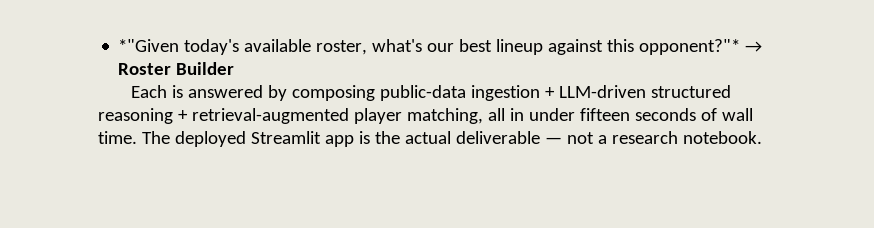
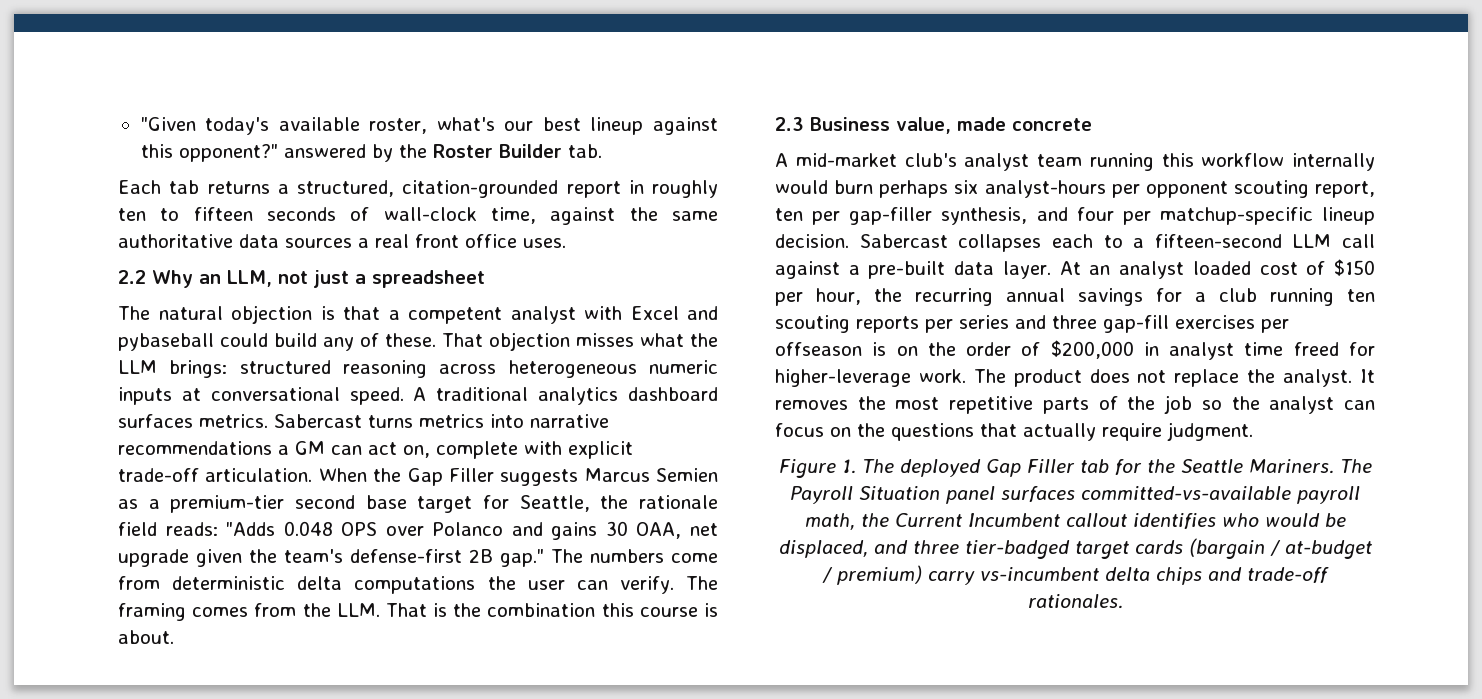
- *"Given today's available roster, what's our best lineup against this opponent?"* → Roster Builder
+ "Given today's available roster, what's our best lineup against this opponent?" answered by the Roster Builder tab.
- Each is answered by composing public-data ingestion + LLM-driven structured reasoning + retrieval-augmented player matching, all in under fifteen seconds of wall time. The deployed Streamlit app is the actual deliverable — not a research notebook.
+ Each tab returns a structured, citation-grounded report in roughly ten to fifteen seconds of wall-clock time, against the same authoritative data sources a real front office uses.
+ 2.2 Why an LLM, not just a spreadsheet
+ The natural objection is that a competent analyst with Excel and pybaseball could build any of these. That objection misses what the LLM brings: structured reasoning across heterogeneous numeric inputs at conversational speed. A traditional analytics dashboard surfaces metrics. Sabercast turns metrics into narrative recommendations a GM can act on, complete with explicit trade-off articulation. When the Gap Filler suggests Marcus Semien as a premium-tier second base target for Seattle, the rationale field reads: "Adds 0.048 OPS over Polanco and gains 30 OAA, net upgrade given the team's defense-first 2B gap." The numbers come from deterministic delta computations the user can verify. The framing comes from the LLM. That is the combination this course is about.
+ 2.3 Business value, made concrete
+ A mid-market club's analyst team running this workflow internally would burn perhaps six analyst-hours per opponent scouting report, ten per gap-filler synthesis, and four per matchup-specific lineup decision. Sabercast collapses each to a fifteen-second LLM call against a pre-built data layer. At an analyst loaded cost of $150 per hour, the recurring annual savings for a club running ten scouting reports per series and three gap-fill exercises per offseason is on the order of $200,000 in analyst time freed for higher-leverage work. The product does not replace the analyst. It removes the most repetitive parts of the job so the analyst can focus on the questions that actually require judgment.
+ Figure 1. The deployed Gap Filler tab for the Seattle Mariners. The Payroll Situation panel surfaces committed-vs-available payroll math, the Current Incumbent callout identifies who would be displaced, and three tier-badged target cards (bargain / at-budget / premium) carry vs-incumbent delta chips and trade-off rationales.

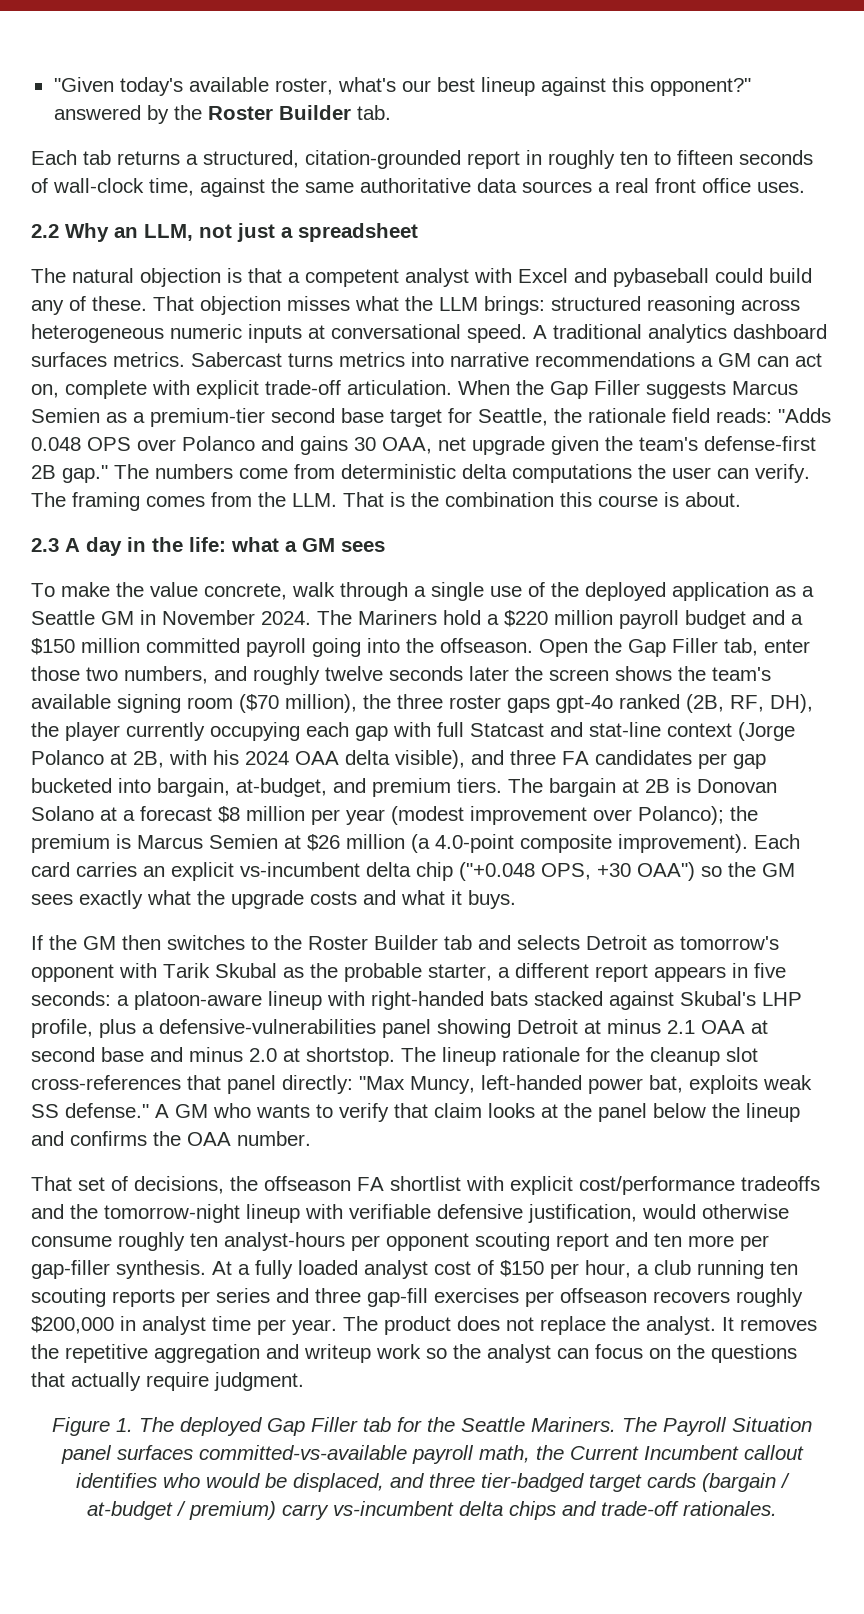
- 2.3 Business value, made concrete
- A mid-market club's analyst team running this workflow internally would burn perhaps six analyst-hours per opponent scouting report, ten per gap-filler synthesis, and four per matchup-specific lineup decision. Sabercast collapses each to a fifteen-second LLM call against a pre-built data layer. At an analyst loaded cost of $150 per hour, the recurring annual savings for a club running ten scouting reports per series and three gap-fill exercises per offseason is on the order of $200,000 in analyst time freed for higher-leverage work.
+ 2.3 A day in the life: what a GM sees
+ To make the value concrete, walk through a single use of the deployed application as a Seattle GM in November 2024. The Mariners hold a $220 million payroll budget and a $150 million committed payroll going into the offseason. Open the Gap Filler tab, enter those two numbers, and roughly twelve seconds later the screen shows the team's available signing room ($70 million), the three roster gaps gpt-4o ranked (2B, RF, DH), the player currently occupying each gap with full Statcast and stat-line context (Jorge Polanco at 2B, with his 2024 OAA delta visible), and three FA candidates per gap bucketed into bargain, at-budget, and premium tiers. The bargain at 2B is Donovan Solano at a forecast $8 million per year (modest improvement over Polanco); the premium is Marcus Semien at $26 million (a 4.0-point composite improvement). Each card carries an explicit vs-incumbent delta chip ("+0.048 OPS, +30 OAA") so the GM sees exactly what the upgrade costs and what it buys.
+ If the GM then switches to the Roster Builder tab and selects Detroit as tomorrow's opponent with Tarik Skubal as the probable starter, a different report appears in five seconds: a platoon-aware lineup with right-handed bats stacked against Skubal's LHP profile, plus a defensive-vulnerabilities panel showing Detroit at minus 2.1 OAA at second base and minus 2.0 at shortstop. The lineup rationale for the cleanup slot cross-references that panel directly: "Max Muncy, left-handed power bat, exploits weak SS defense." A GM who wants to verify that claim looks at the panel below the lineup and confirms the OAA number.
+ That set of decisions, the offseason FA shortlist with explicit cost/performance tradeoffs and the tomorrow-night lineup with verifiable defensive justification, would otherwise consume roughly ten analyst-hours per opponent scouting report and ten more per gap-filler synthesis. At a fully loaded analyst cost of $150 per hour, a club running ten scouting reports per series and three gap-fill exercises per offseason recovers roughly $200,000 in analyst time per year.
- It removes the most repetitive parts of the job so the analyst can focus on the questions that actually require judgment.
+ It removes the repetitive aggregation and writeup work so the analyst can focus on the questions that actually require judgment.

